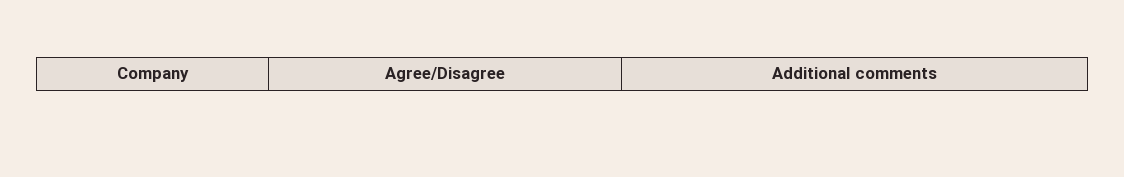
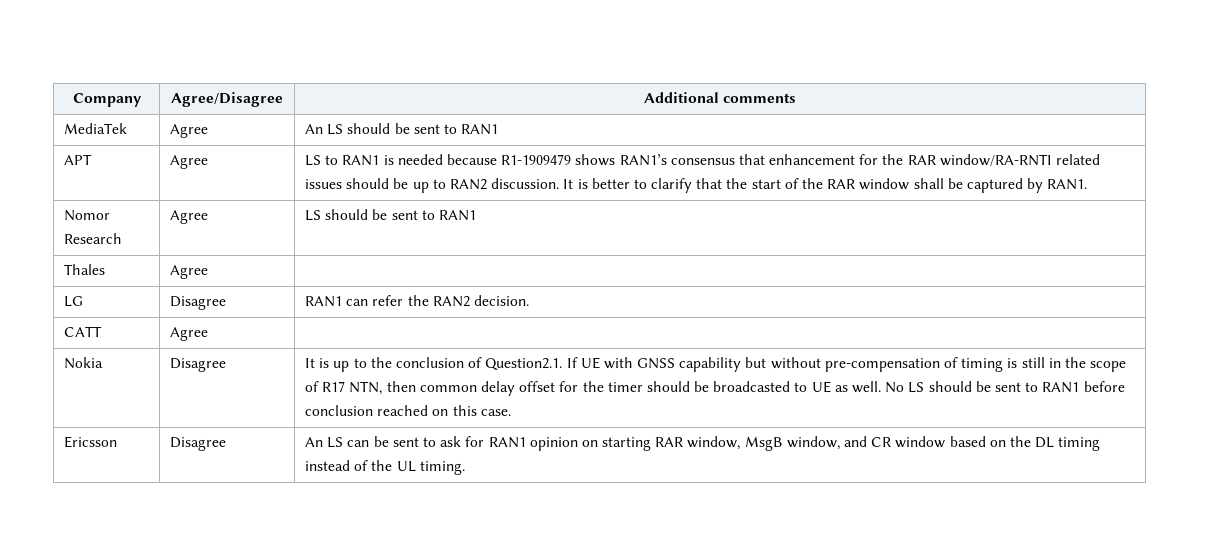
+ MediaTek | Agree | An LS should be sent to RAN1
+ APT | Agree | LS to RAN1 is needed because R1-1909479 shows RAN1’s consensus that enhancement for the RAR window/RA-RNTI related issues should be up to RAN2 discussion. It is better to clarify that the start of the RAR window shall be captured by RAN1.
+ Nomor Research | Agree | LS should be sent to RAN1
+ Thales | Agree |
+ LG | Disagree | RAN1 can refer the RAN2 decision.
+ CATT | Agree |
+ Nokia | Disagree | It is up to the conclusion of Question2.1. If UE with GNSS capability but without pre-compensation of timing is still in the scope of R17 NTN, then common delay offset for the timer should be broadcasted to UE as well. No LS should be sent to RAN1 before conclusion reached on this case.
+ Ericsson | Disagree | An LS can be sent to ask for RAN1 opinion on starting RAR window, MsgB window, and CR window based on the DL timing instead of the UL timing.

